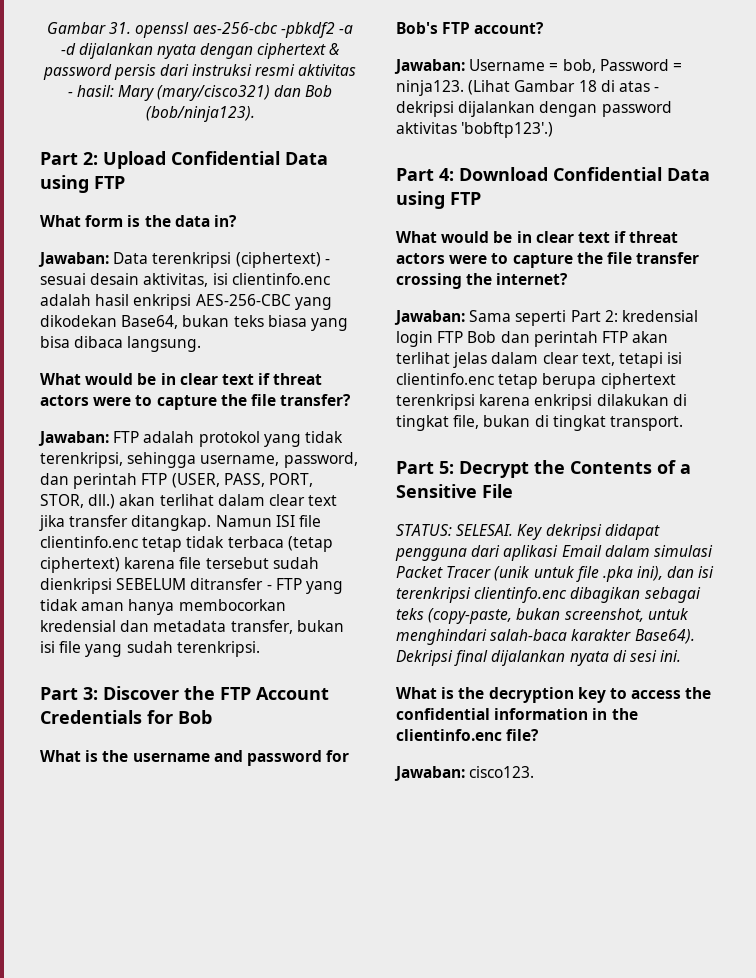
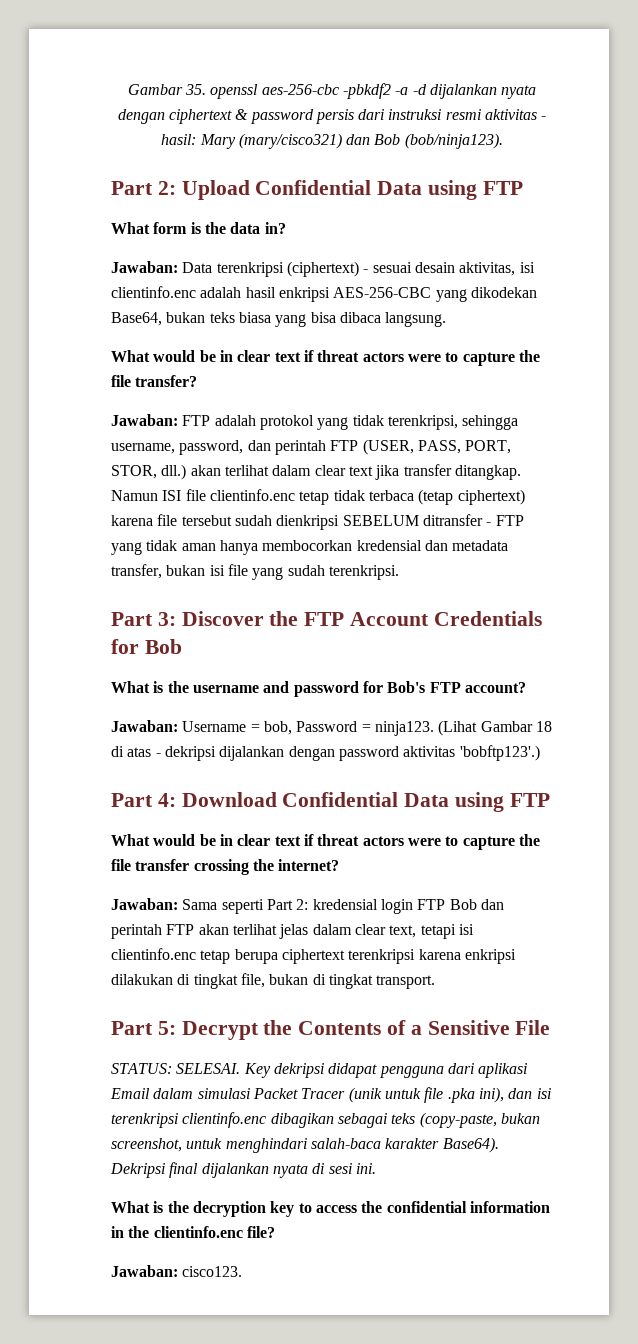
- Gambar 31. openssl aes-256-cbc -pbkdf2 -a -d dijalankan nyata dengan ciphertext & password persis dari instruksi resmi aktivitas - hasil: Mary (mary/cisco321) dan Bob (bob/ninja123).
+ Gambar 35. openssl aes-256-cbc -pbkdf2 -a -d dijalankan nyata dengan ciphertext & password persis dari instruksi resmi aktivitas - hasil: Mary (mary/cisco321) dan Bob (bob/ninja123).

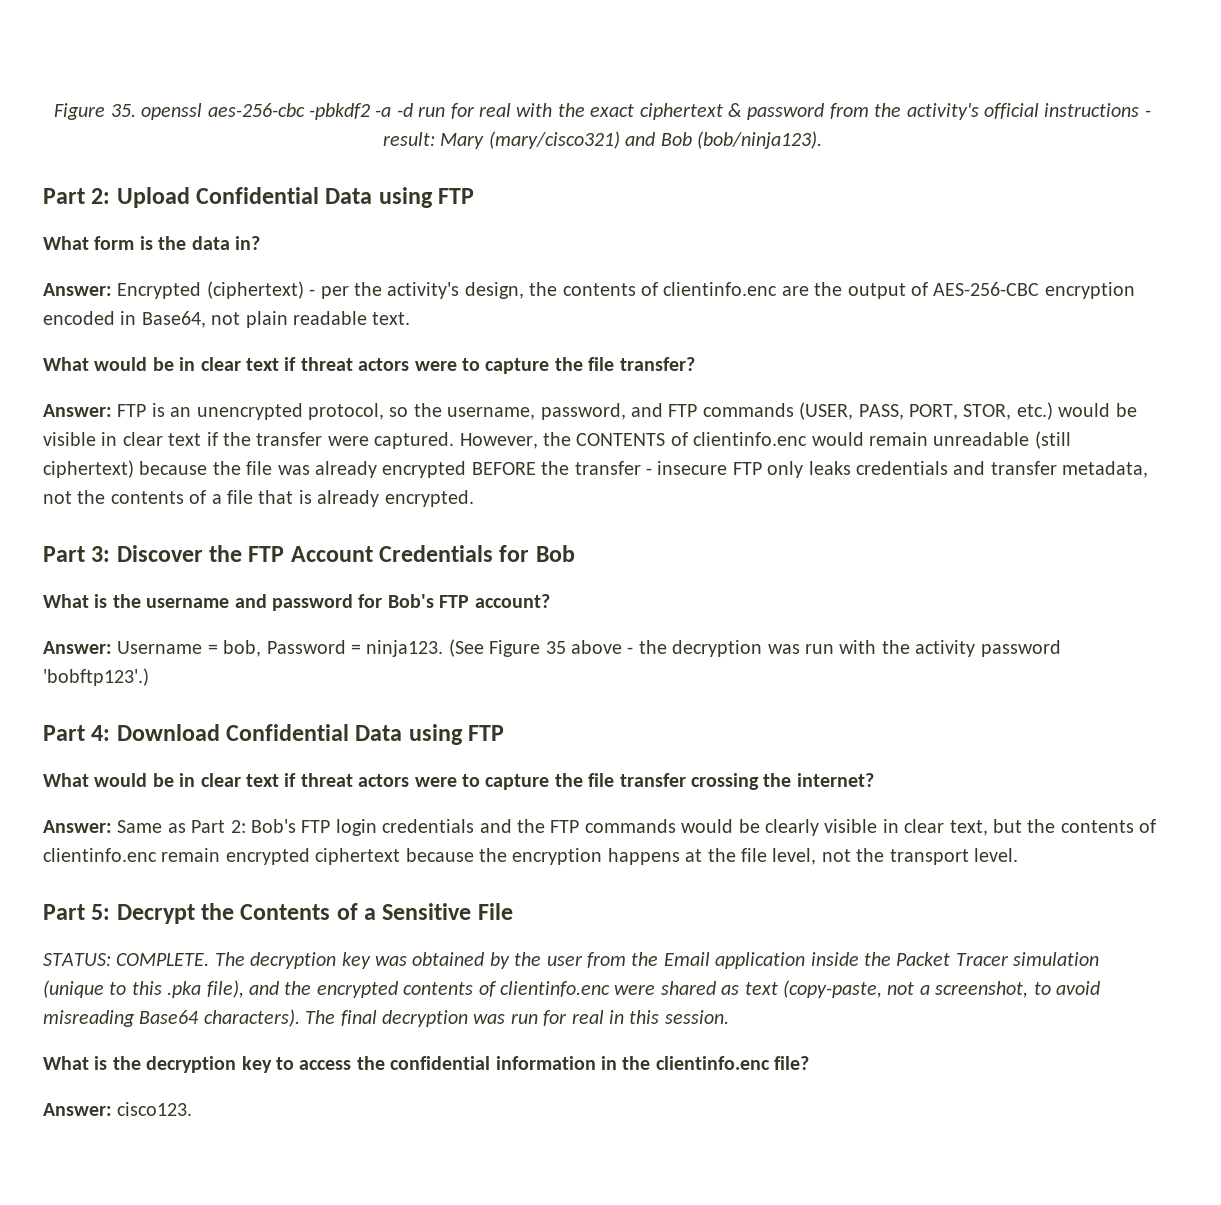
- Gambar 35. openssl aes-256-cbc -pbkdf2 -a -d dijalankan nyata dengan ciphertext & password persis dari instruksi resmi aktivitas - hasil: Mary (mary/cisco321) dan Bob (bob/ninja123).
+ Figure 35. openssl aes-256-cbc -pbkdf2 -a -d run for real with the exact ciphertext & password from the activity's official instructions - result: Mary (mary/cisco321) and Bob (bob/ninja123).
- Jawaban: Data terenkripsi (ciphertext) - sesuai desain aktivitas, isi clientinfo.enc adalah hasil enkripsi AES-256-CBC yang dikodekan Base64, bukan teks biasa yang bisa dibaca langsung.
+ Answer: Encrypted (ciphertext) - per the activity's design, the contents of clientinfo.enc are the output of AES-256-CBC encryption encoded in Base64, not plain readable text.
- Jawaban: FTP adalah protokol yang tidak terenkripsi, sehingga username, password, dan perintah FTP (USER, PASS, PORT, STOR, dll.) akan terlihat dalam clear text jika transfer ditangkap. Namun ISI file clientinfo.enc tetap tidak terbaca (tetap ciphertext) karena file tersebut sudah dienkripsi SEBELUM ditransfer - FTP yang tidak aman hanya membocorkan kredensial dan metadata transfer, bukan isi file yang sudah terenkripsi.
+ Answer: FTP is an unencrypted protocol, so the username, password, and FTP commands (USER, PASS, PORT, STOR, etc.) would be visible in clear text if the transfer were captured. However, the CONTENTS of clientinfo.enc would remain unreadable (still ciphertext) because the file was already encrypted BEFORE the transfer - insecure FTP only leaks credentials and transfer metadata, not the contents of a file that is already encrypted.
- Jawaban: Username = bob, Password = ninja123.
+ Answer: Username = bob, Password = ninja123.
- (Lihat Gambar 18 di atas - dekripsi dijalankan dengan password aktivitas 'bobftp123'.)
+ (See Figure 35 above - the decryption was run with the activity password 'bobftp123'.)
- Jawaban: Sama seperti Part 2: kredensial login FTP Bob dan perintah FTP akan terlihat jelas dalam clear text, tetapi isi clientinfo.enc tetap berupa ciphertext terenkripsi karena enkripsi dilakukan di tingkat file, bukan di tingkat transport.
+ Answer: Same as Part 2: Bob's FTP login credentials and the FTP commands would be clearly visible in clear text, but the contents of clientinfo.enc remain encrypted ciphertext because the encryption happens at the file level, not the transport level.
- STATUS: SELESAI. Key dekripsi didapat pengguna dari aplikasi Email dalam simulasi Packet Tracer (unik untuk file .pka ini), dan isi terenkripsi clientinfo.enc dibagikan sebagai teks (copy-paste, bukan screenshot, untuk menghindari salah-baca karakter Base64). Dekripsi final dijalankan nyata di sesi ini.
+ STATUS: COMPLETE. The decryption key was obtained by the user from the Email application inside the Packet Tracer simulation (unique to this .pka file), and the encrypted contents of clientinfo.enc were shared as text (copy-paste, not a screenshot, to avoid misreading Base64 characters). The final decryption was run for real in this session.
- Jawaban: cisco123.
+ Answer: cisco123.

